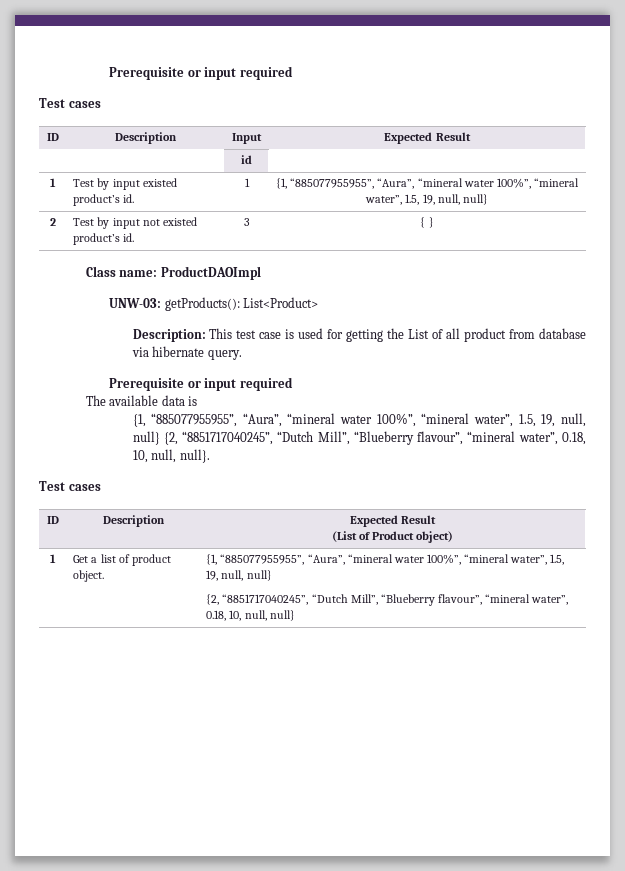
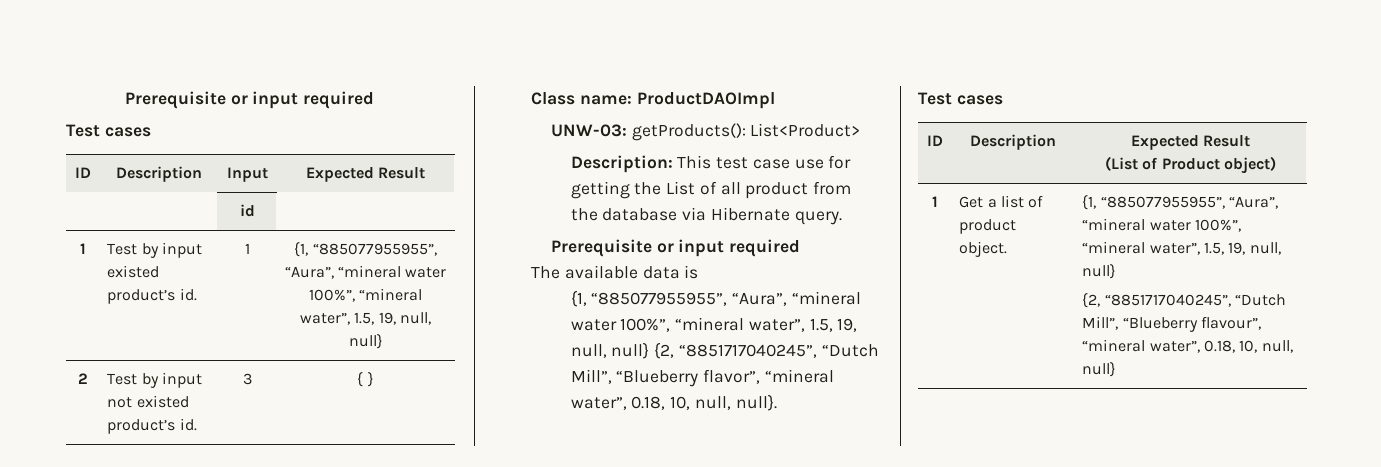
- Description: This test case is used for getting the List of all product from database via hibernate query.
+ Description: This test case use for getting the List of all product from the database via Hibernate query.
- {1, “885077955955”, “Aura”, “mineral water 100%”, “mineral water”, 1.5, 19, null, null} {2, “8851717040245”, “Dutch Mill”, “Blueberry flavour”, “mineral water”, 0.18, 10, null, null}.
+ {1, “885077955955”, “Aura”, “mineral water 100%”, “mineral water”, 1.5, 19, null, null} {2, “8851717040245”, “Dutch Mill”, “Blueberry flavor”, “mineral water”, 0.18, 10, null, null}.

